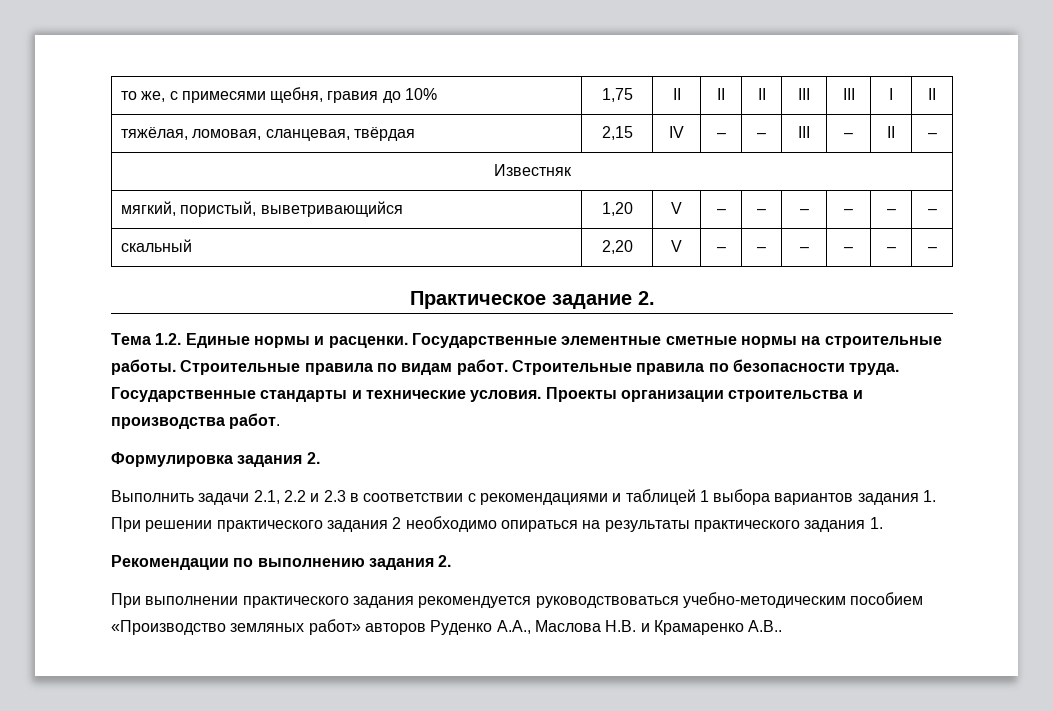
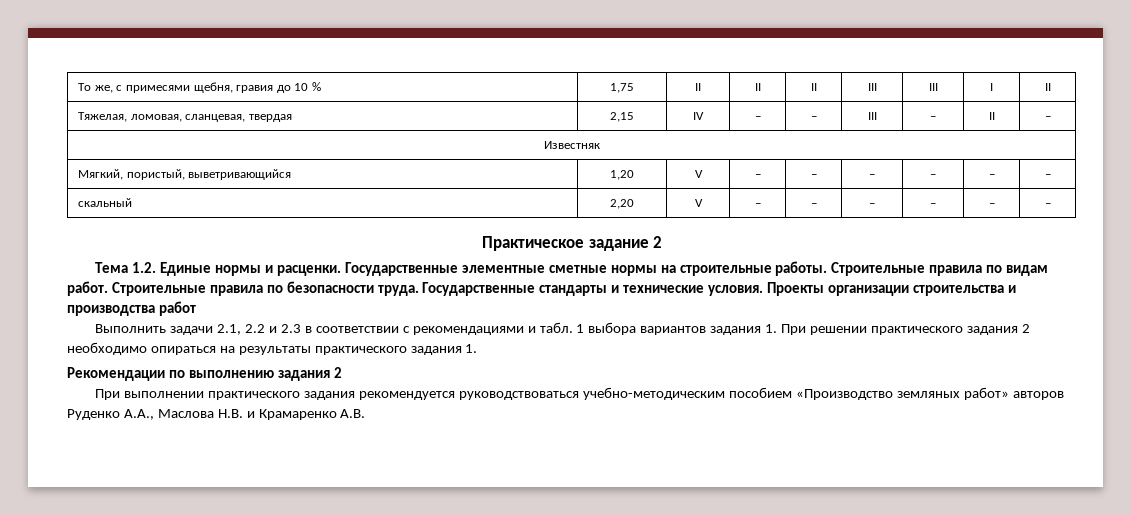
- то же, с примесями щебня, гравия до 10% | 1,75 | II | II | II | III | III | I | II
+ То же, с примесями щебня, гравия до 10 % | 1,75 | II | II | II | III | III | I | II
- тяжёлая, ломовая, сланцевая, твёрдая | 2,15 | IV | – | – | III | – | II | –
+ Тяжелая, ломовая, сланцевая, твердая | 2,15 | IV | – | – | III | – | II | –
- мягкий, пористый, выветривающийся | 1,20 | V | – | – | – | – | – | –
+ Мягкий, пористый, выветривающийся | 1,20 | V | – | – | – | – | – | –
- Практическое задание 2.
+ Практическое задание 2
- Проекты организации строительства и производства работ.
- Формулировка задания 2.
+ Проекты организации строительства и производства работ
- Выполнить задачи 2.1, 2.2 и 2.3 в соответствии с рекомендациями и таблицей 1 выбора вариантов задания 1. При решении практического задания 2 необходимо опираться на результаты практического задания 1.
+ Выполнить задачи 2.1, 2.2 и 2.3 в соответствии с рекомендациями и табл. 1 выбора вариантов задания 1. При решении практического задания 2 необходимо опираться на результаты практического задания 1.
- Рекомендации по выполнению задания 2.
+ Рекомендации по выполнению задания 2
- При выполнении практического задания рекомендуется руководствоваться учебно-методическим пособием «Производство земляных работ» авторов Руденко А.А., Маслова Н.В. и Крамаренко А.В..
+ При выполнении практического задания рекомендуется руководствоваться учебно-методическим пособием «Производство земляных работ» авторов Руденко А.А., Маслова Н.В. и Крамаренко А.В.

